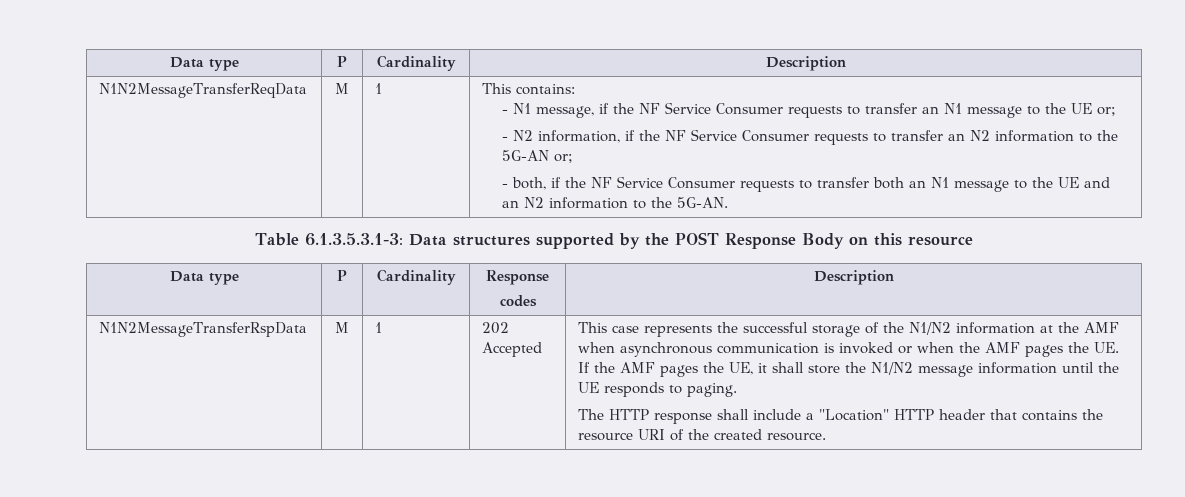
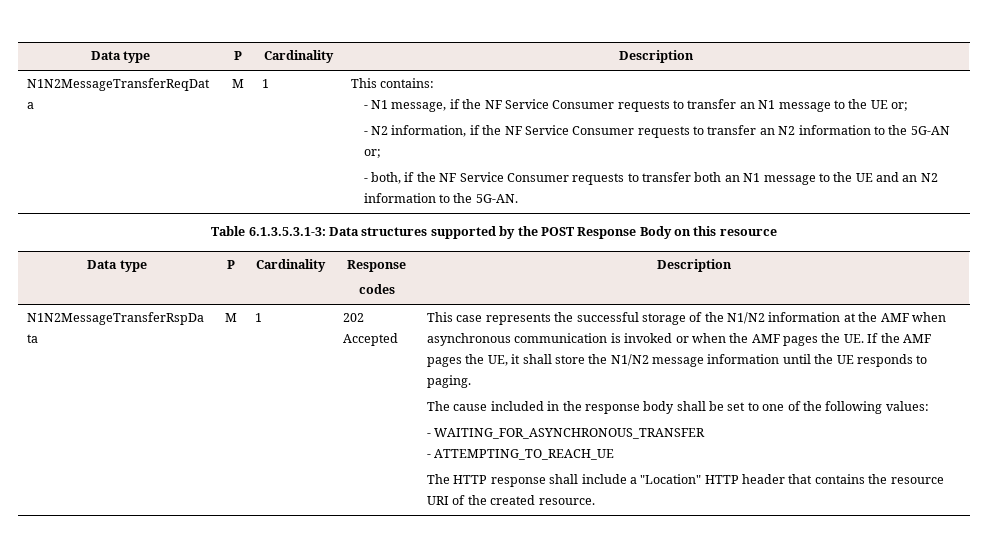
+ The cause included in the response body shall be set to one of the following values:
+ - WAITING_FOR_ASYNCHRONOUS_TRANSFER
+ - ATTEMPTING_TO_REACH_UE

